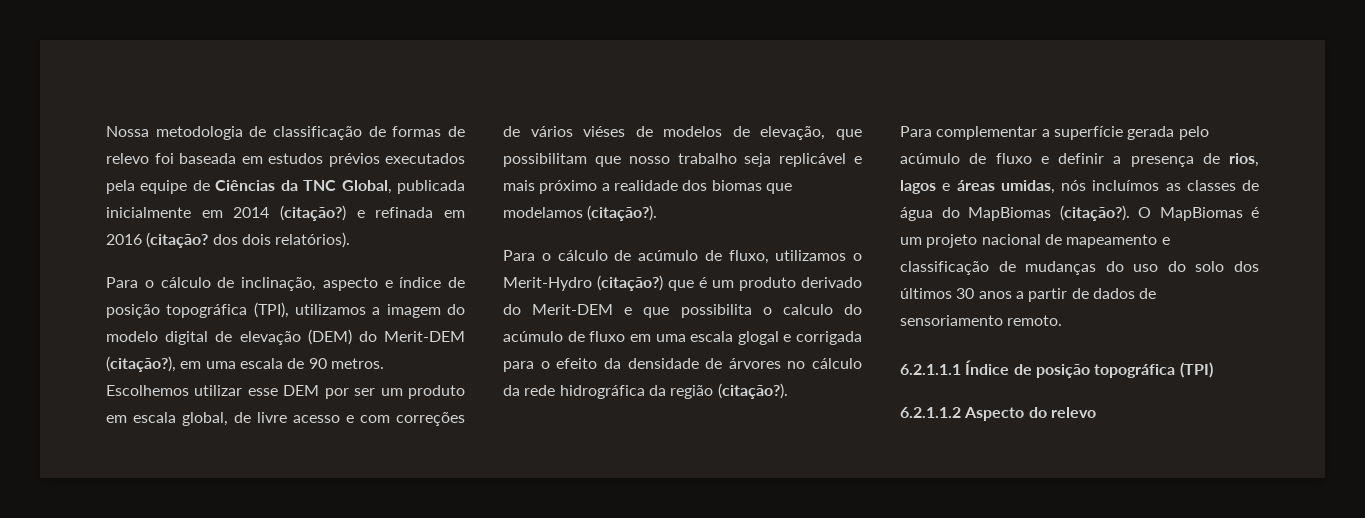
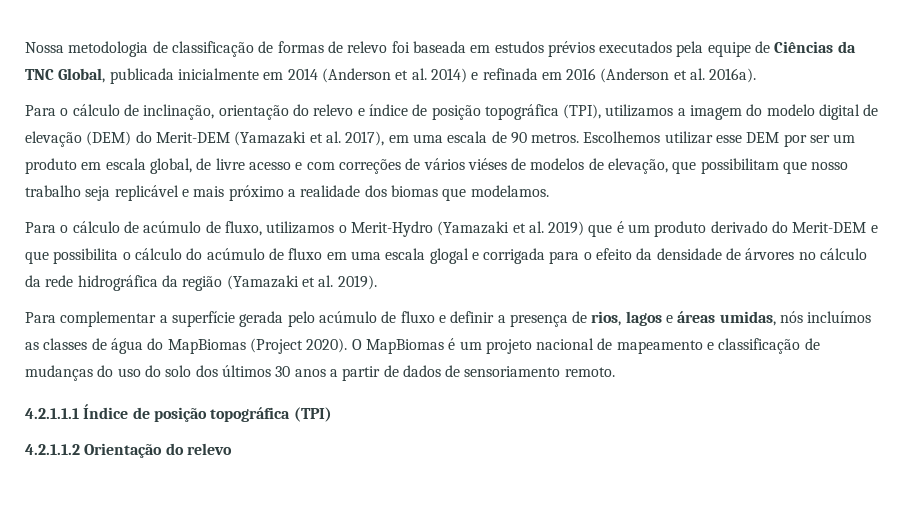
- Nossa metodologia de classificação de formas de relevo foi baseada em estudos prévios executados pela equipe de Ciências da TNC Global, publicada inicialmente em 2014 (citação?) e refinada em 2016 (citação? dos dois relatórios).
+ Nossa metodologia de classificação de formas de relevo foi baseada em estudos prévios executados pela equipe de Ciências da TNC Global, publicada inicialmente em 2014 (Anderson et al. 2014) e refinada em 2016 (Anderson et al. 2016a).
- Para o cálculo de inclinação, aspecto e índice de posição topográfica (TPI), utilizamos a imagem do modelo digital de elevação (DEM) do Merit-DEM (citação?), em uma escala de 90 metros.
+ Para o cálculo de inclinação, orientação do relevo e índice de posição topográfica (TPI), utilizamos a imagem do modelo digital de elevação (DEM) do Merit-DEM (Yamazaki et al. 2017), em uma escala de 90 metros.
- Escolhemos utilizar esse DEM por ser um produto em escala global, de livre acesso e com correções de vários viéses de modelos de elevação, que possibilitam que nosso trabalho seja replicável e mais próximo a realidade dos biomas que modelamos (citação?).
+ Escolhemos utilizar esse DEM por ser um produto em escala global, de livre acesso e com correções de vários viéses de modelos de elevação, que possibilitam que nosso trabalho seja replicável e mais próximo a realidade dos biomas que modelamos.
- Para o cálculo de acúmulo de fluxo, utilizamos o Merit-Hydro (citação?) que é um produto derivado do Merit-DEM e que possibilita o calculo do acúmulo de fluxo em uma escala glogal e corrigada para o efeito da densidade de árvores no cálculo da rede hidrográfica da região (citação?).
+ Para o cálculo de acúmulo de fluxo, utilizamos o Merit-Hydro (Yamazaki et al. 2019) que é um produto derivado do Merit-DEM e que possibilita o cálculo do acúmulo de fluxo em uma escala glogal e corrigada para o efeito da densidade de árvores no cálculo da rede hidrográfica da região (Yamazaki et al. 2019).
- Para complementar a superfície gerada pelo acúmulo de fluxo e definir a presença de rios, lagos e áreas umidas, nós incluímos as classes de água do MapBiomas (citação?).
+ Para complementar a superfície gerada pelo acúmulo de fluxo e definir a presença de rios, lagos e áreas umidas, nós incluímos as classes de água do MapBiomas (Project 2020).
- 6.2.1.1.1 Índice de posição topográfica (TPI)
+ 4.2.1.1.1 Índice de posição topográfica (TPI)
- 6.2.1.1.2 Aspecto do relevo
+ 4.2.1.1.2 Orientação do relevo

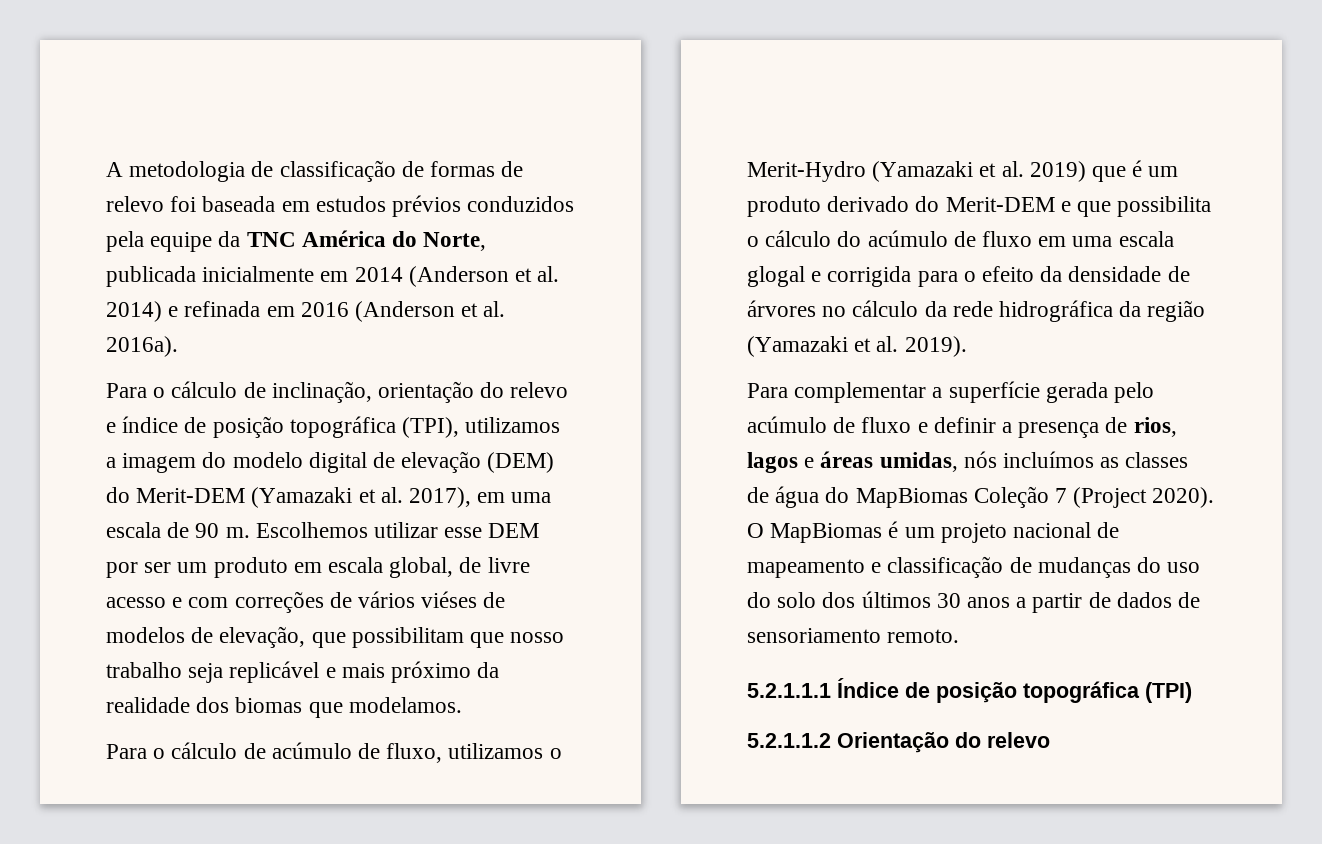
- Nossa metodologia de classificação de formas de relevo foi baseada em estudos prévios executados pela equipe de Ciências da TNC Global, publicada inicialmente em 2014 (Anderson et al. 2014) e refinada em 2016 (Anderson et al. 2016a).
+ A metodologia de classificação de formas de relevo foi baseada em estudos prévios conduzidos pela equipe da TNC América do Norte, publicada inicialmente em 2014 (Anderson et al. 2014) e refinada em 2016 (Anderson et al. 2016a).
- Para o cálculo de inclinação, orientação do relevo e índice de posição topográfica (TPI), utilizamos a imagem do modelo digital de elevação (DEM) do Merit-DEM (Yamazaki et al. 2017), em uma escala de 90 metros.
+ Para o cálculo de inclinação, orientação do relevo e índice de posição topográfica (TPI), utilizamos a imagem do modelo digital de elevação (DEM) do Merit-DEM (Yamazaki et al. 2017), em uma escala de 90 m.
- Escolhemos utilizar esse DEM por ser um produto em escala global, de livre acesso e com correções de vários viéses de modelos de elevação, que possibilitam que nosso trabalho seja replicável e mais próximo a realidade dos biomas que modelamos.
+ Escolhemos utilizar esse DEM por ser um produto em escala global, de livre acesso e com correções de vários viéses de modelos de elevação, que possibilitam que nosso trabalho seja replicável e mais próximo da realidade dos biomas que modelamos.
- Para o cálculo de acúmulo de fluxo, utilizamos o Merit-Hydro (Yamazaki et al. 2019) que é um produto derivado do Merit-DEM e que possibilita o cálculo do acúmulo de fluxo em uma escala glogal e corrigada para o efeito da densidade de árvores no cálculo da rede hidrográfica da região (Yamazaki et al. 2019).
+ Para o cálculo de acúmulo de fluxo, utilizamos o Merit-Hydro (Yamazaki et al. 2019) que é um produto derivado do Merit-DEM e que possibilita o cálculo do acúmulo de fluxo em uma escala glogal e corrigida para o efeito da densidade de árvores no cálculo da rede hidrográfica da região (Yamazaki et al. 2019).
- Para complementar a superfície gerada pelo acúmulo de fluxo e definir a presença de rios, lagos e áreas umidas, nós incluímos as classes de água do MapBiomas (Project 2020).
+ Para complementar a superfície gerada pelo acúmulo de fluxo e definir a presença de rios, lagos e áreas umidas, nós incluímos as classes de água do MapBiomas Coleção 7 (Project 2020).
- 4.2.1.1.1 Índice de posição topográfica (TPI)
+ 5.2.1.1.1 Índice de posição topográfica (TPI)
- 4.2.1.1.2 Orientação do relevo
+ 5.2.1.1.2 Orientação do relevo

